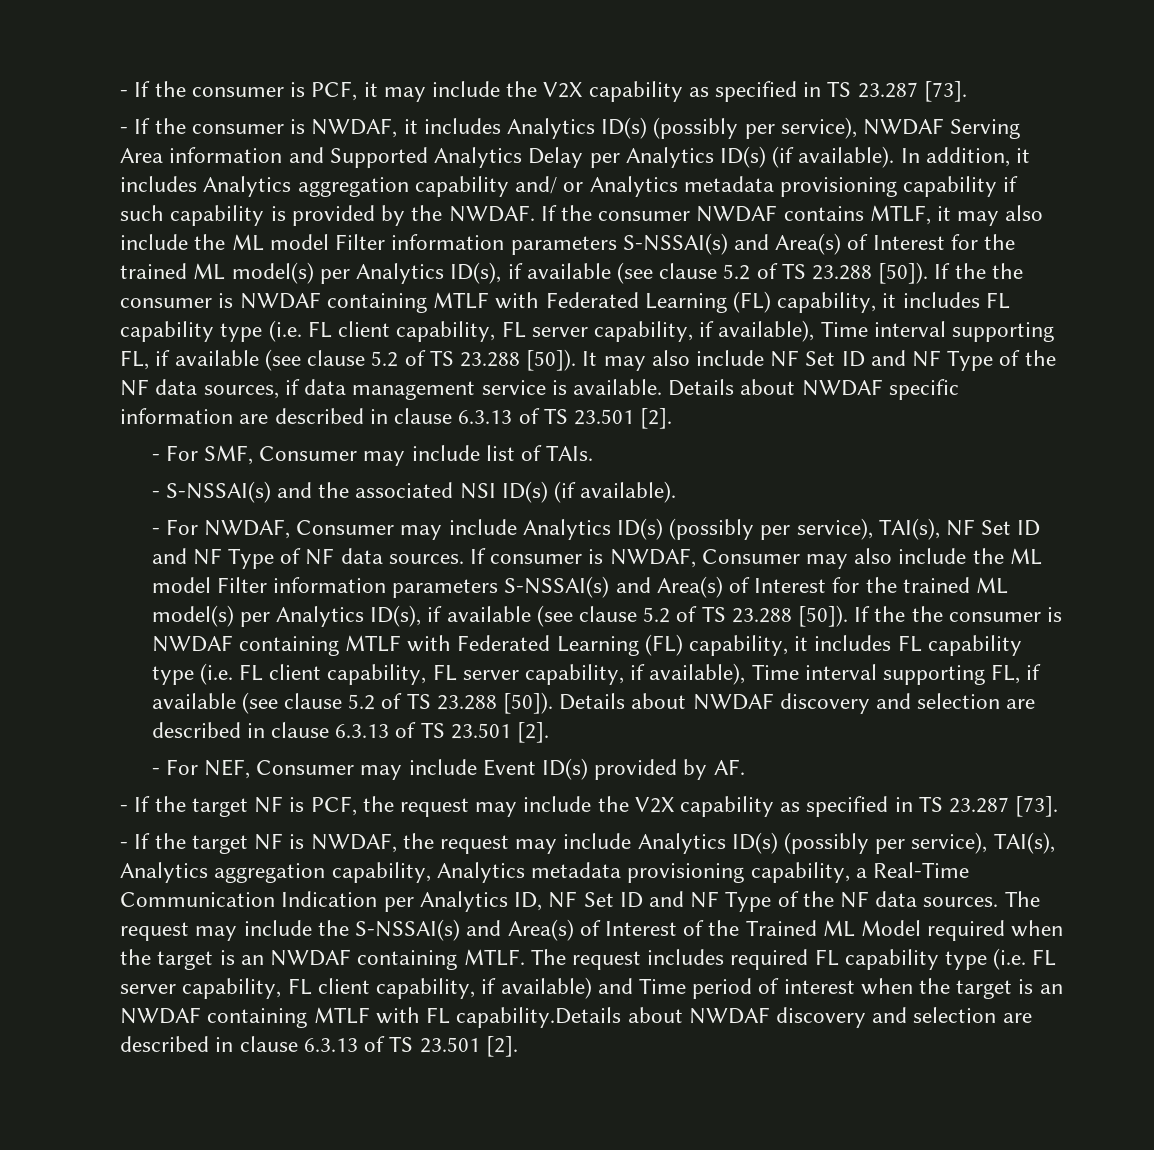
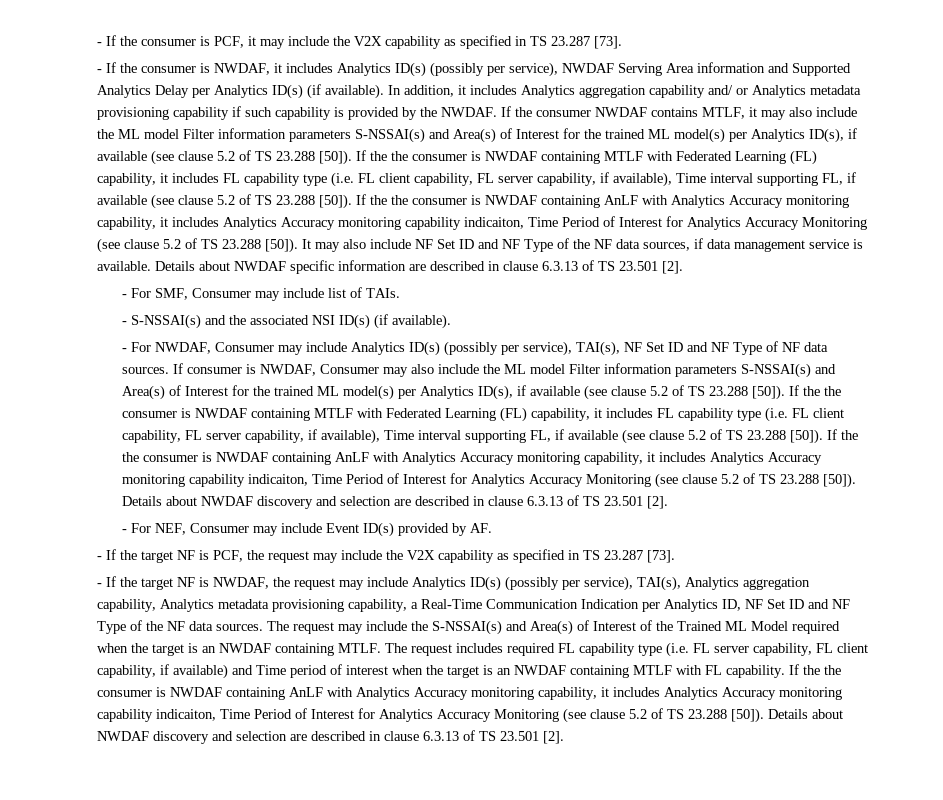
- If the consumer NWDAF contains MTLF, it may also include the ML model Filter information parameters S-NSSAI(s) and Area(s) of Interest for the trained ML model(s) per Analytics ID(s), if available (see clause 5.2 of TS 23.288 [50]). If the the consumer is NWDAF containing MTLF with Federated Learning (FL) capability, it includes FL capability type (i.e. FL client capability, FL server capability, if available), Time interval supporting FL, if available (see clause 5.2 of TS 23.288 [50]).
+ If the consumer NWDAF contains MTLF, it may also include the ML model Filter information parameters S-NSSAI(s) and Area(s) of Interest for the trained ML model(s) per Analytics ID(s), if available (see clause 5.2 of TS 23.288 [50]). If the the consumer is NWDAF containing MTLF with Federated Learning (FL) capability, it includes FL capability type (i.e. FL client capability, FL server capability, if available), Time interval supporting FL, if available (see clause 5.2 of TS 23.288 [50]). If the the consumer is NWDAF containing AnLF with Analytics Accuracy monitoring capability, it includes Analytics Accuracy monitoring capability indicaiton, Time Period of Interest for Analytics Accuracy Monitoring (see clause 5.2 of TS 23.288 [50]).
- If consumer is NWDAF, Consumer may also include the ML model Filter information parameters S-NSSAI(s) and Area(s) of Interest for the trained ML model(s) per Analytics ID(s), if available (see clause 5.2 of TS 23.288 [50]). If the the consumer is NWDAF containing MTLF with Federated Learning (FL) capability, it includes FL capability type (i.e. FL client capability, FL server capability, if available), Time interval supporting FL, if available (see clause 5.2 of TS 23.288 [50]).
+ If consumer is NWDAF, Consumer may also include the ML model Filter information parameters S-NSSAI(s) and Area(s) of Interest for the trained ML model(s) per Analytics ID(s), if available (see clause 5.2 of TS 23.288 [50]). If the the consumer is NWDAF containing MTLF with Federated Learning (FL) capability, it includes FL capability type (i.e. FL client capability, FL server capability, if available), Time interval supporting FL, if available (see clause 5.2 of TS 23.288 [50]). If the the consumer is NWDAF containing AnLF with Analytics Accuracy monitoring capability, it includes Analytics Accuracy monitoring capability indicaiton, Time Period of Interest for Analytics Accuracy Monitoring (see clause 5.2 of TS 23.288 [50]).
- The request includes required FL capability type (i.e. FL server capability, FL client capability, if available) and Time period of interest when the target is an NWDAF containing MTLF with FL capability.Details about NWDAF discovery and selection are described in clause 6.3.13 of TS 23.501 [2].
+ The request includes required FL capability type (i.e. FL server capability, FL client capability, if available) and Time period of interest when the target is an NWDAF containing MTLF with FL capability. If the the consumer is NWDAF containing AnLF with Analytics Accuracy monitoring capability, it includes Analytics Accuracy monitoring capability indicaiton, Time Period of Interest for Analytics Accuracy Monitoring (see clause 5.2 of TS 23.288 [50]). Details about NWDAF discovery and selection are described in clause 6.3.13 of TS 23.501 [2].

